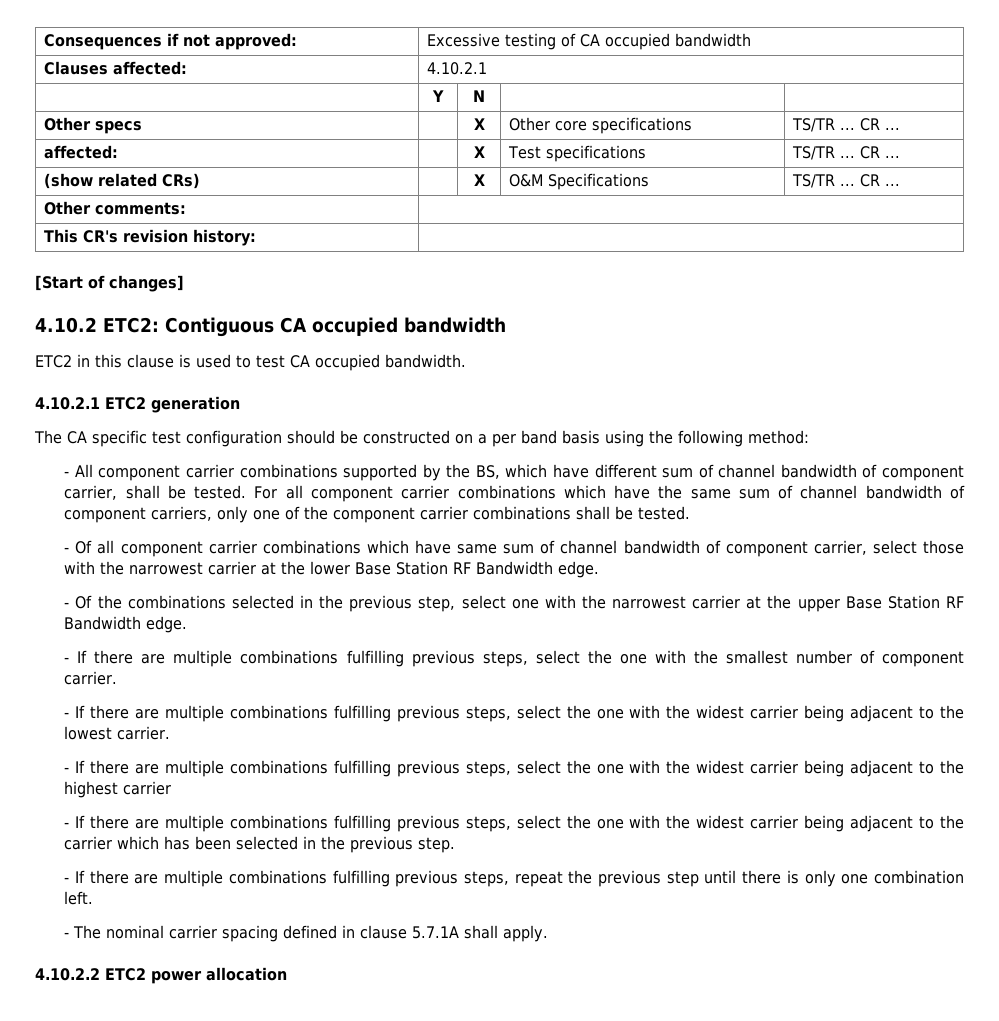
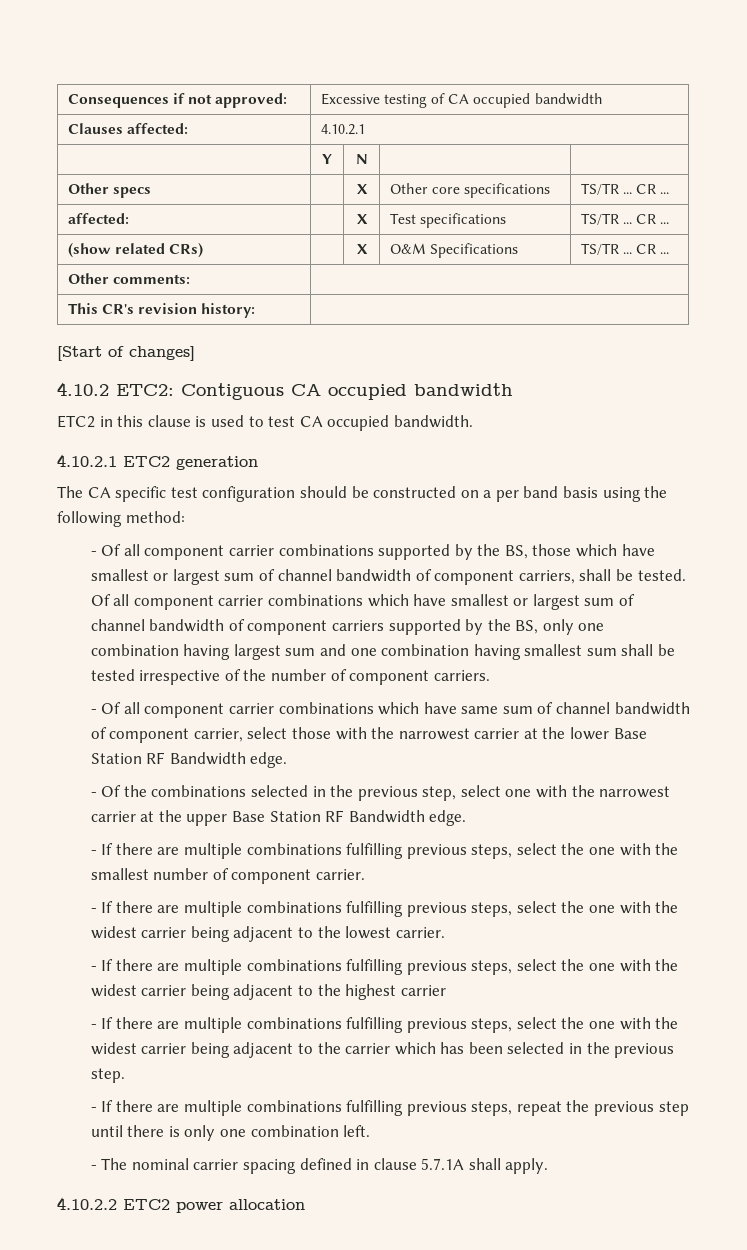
- - All component carrier combinations supported by the BS, which have different sum of channel bandwidth of component carrier, shall be tested. For all component carrier combinations which have the same sum of channel bandwidth of component carriers, only one of the component carrier combinations shall be tested.
+ - Of all component carrier combinations supported by the BS, those which have smallest or largest sum of channel bandwidth of component carriers, shall be tested. Of all component carrier combinations which have smallest or largest sum of channel bandwidth of component carriers supported by the BS, only one combination having largest sum and one combination having smallest sum shall be tested irrespective of the number of component carriers.

